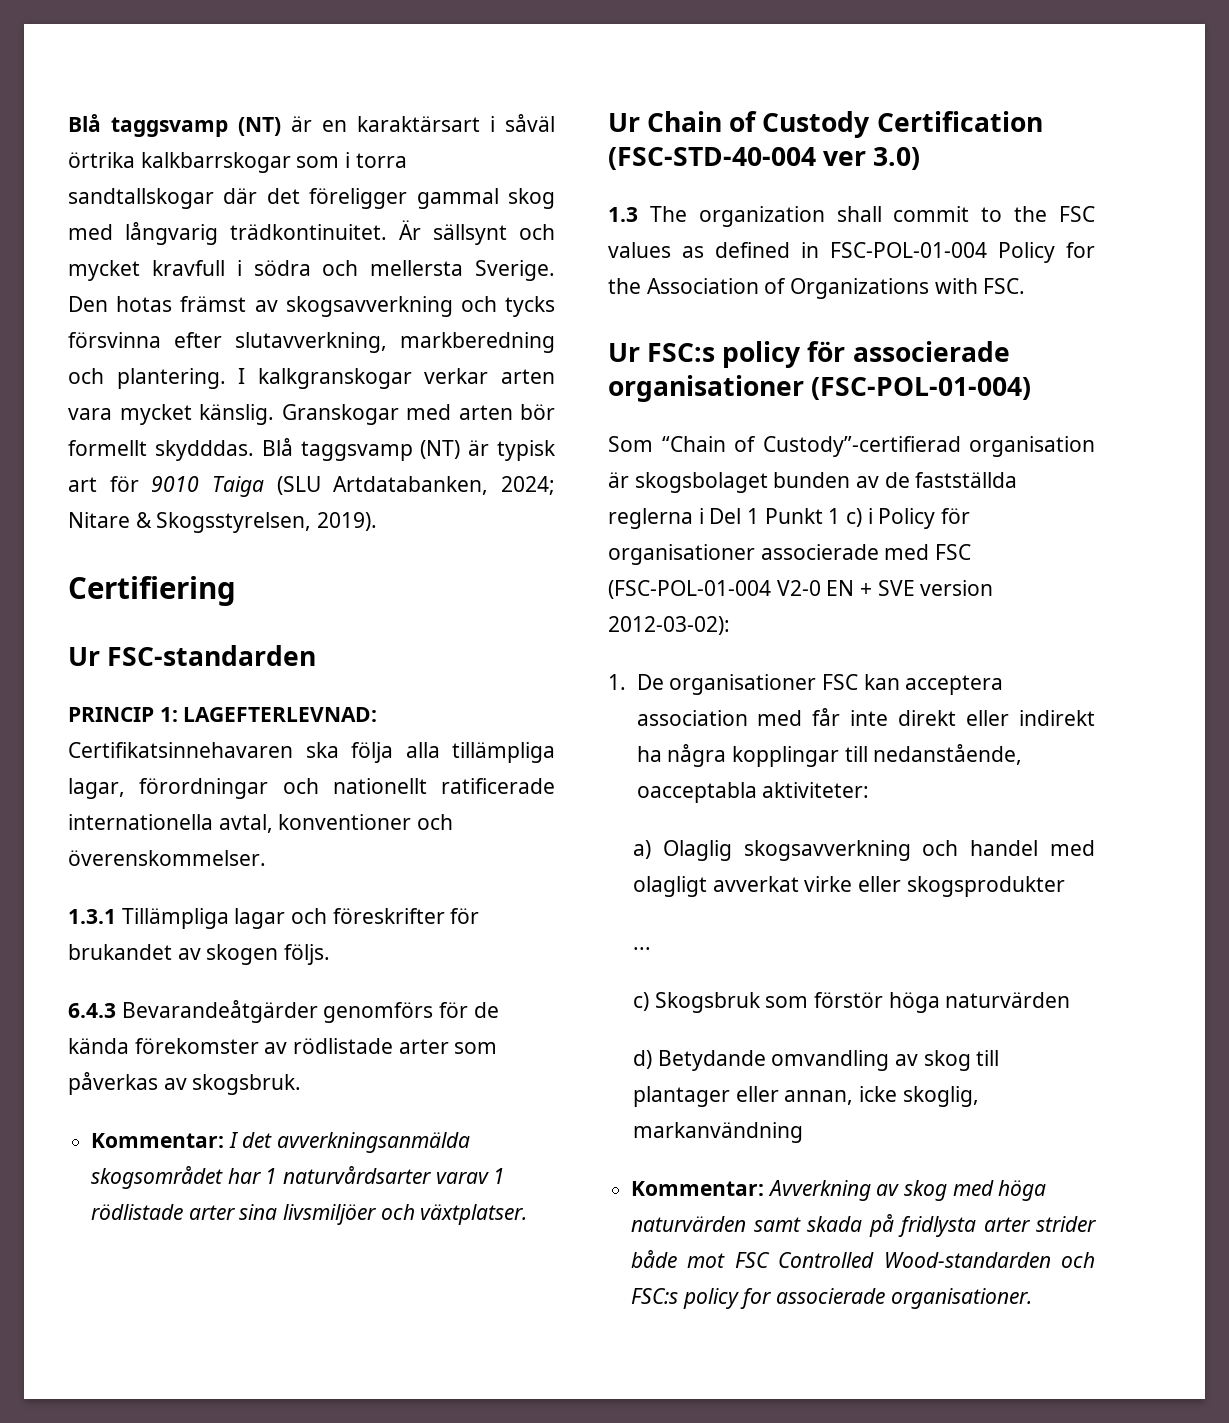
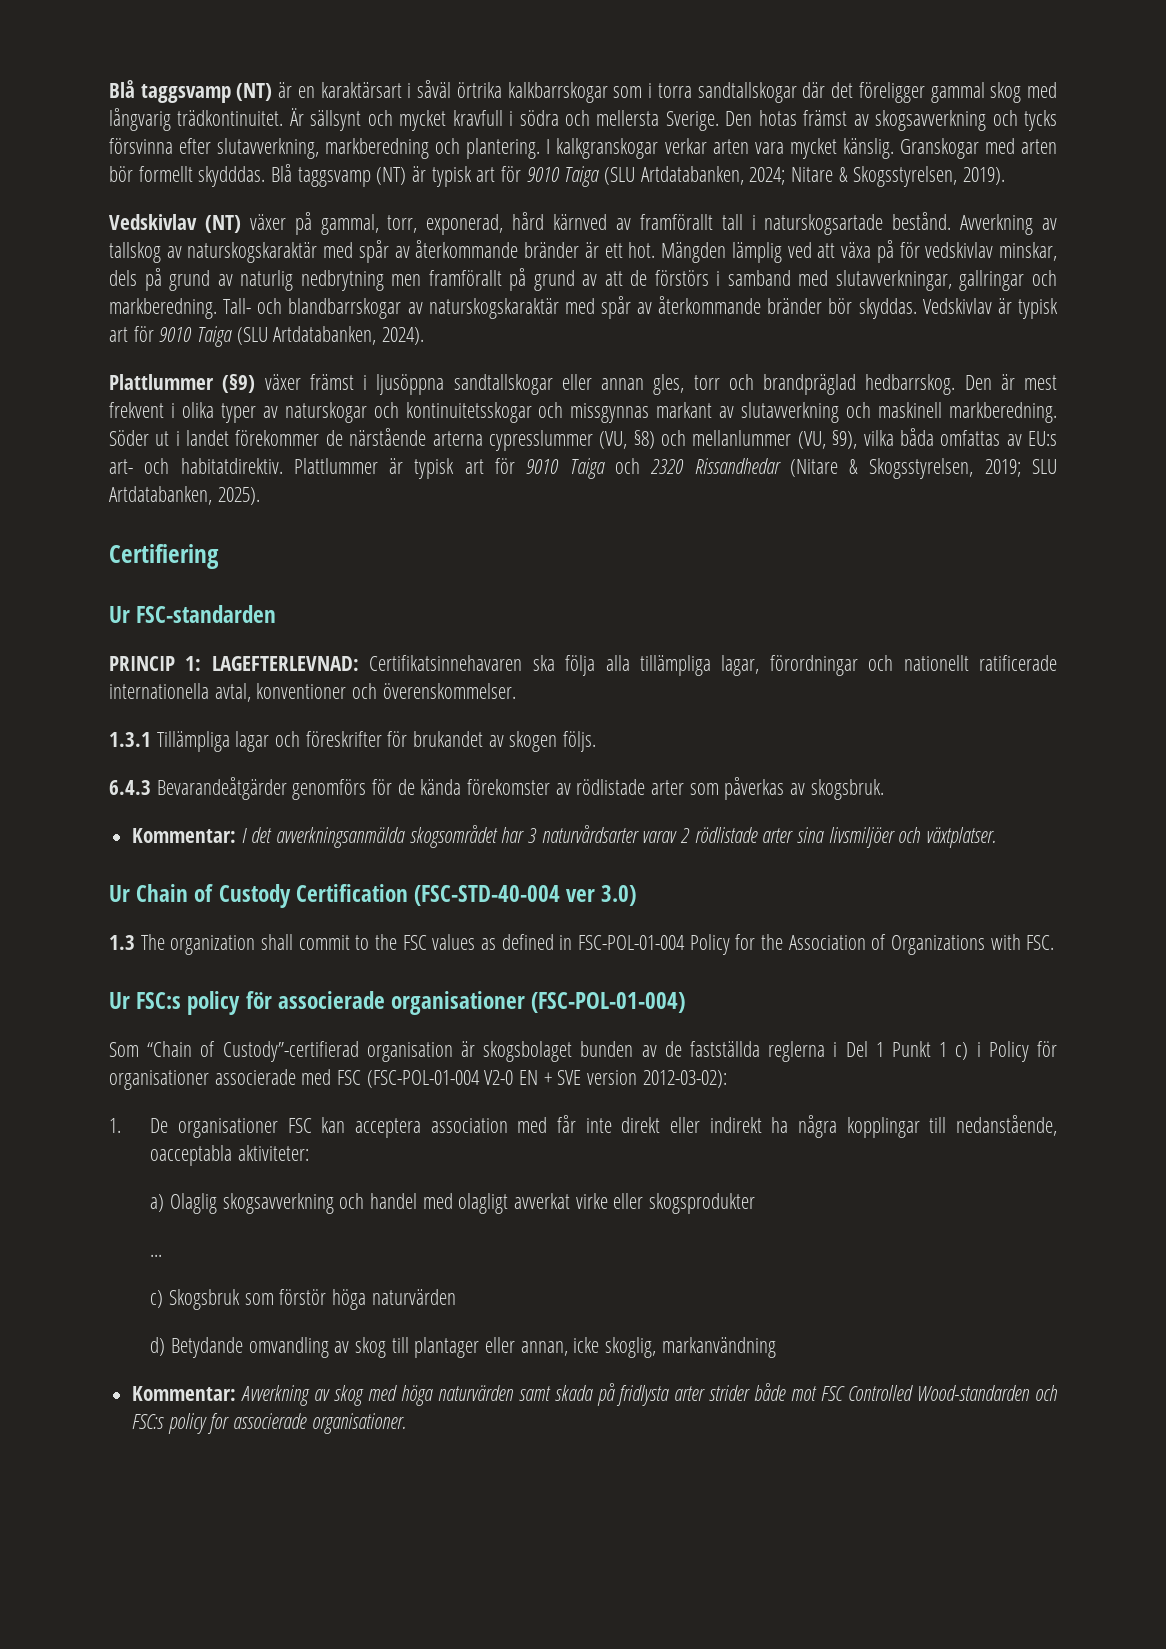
+ Vedskivlav (NT) växer på gammal, torr, exponerad, hård kärnved av framförallt tall i naturskogsartade bestånd. Avverkning av tallskog av naturskogskaraktär med spår av återkommande bränder är ett hot. Mängden lämplig ved att växa på för vedskivlav minskar, dels på grund av naturlig nedbrytning men framförallt på grund av att de förstörs i samband med slutavverkningar, gallringar och markberedning. Tall- och blandbarrskogar av naturskogskaraktär med spår av återkommande bränder bör skyddas. Vedskivlav är typisk art för 9010 Taiga (SLU Artdatabanken, 2024).
+ Plattlummer (§9) växer främst i ljusöppna sandtallskogar eller annan gles, torr och brandpräglad hedbarrskog. Den är mest frekvent i olika typer av naturskogar och kontinuitetsskogar och missgynnas markant av slutavverkning och maskinell markberedning. Söder ut i landet förekommer de närstående arterna cypresslummer (VU, §8) och mellanlummer (VU, §9), vilka båda omfattas av EU:s art- och habitatdirektiv. Plattlummer är typisk art för 9010 Taiga och 2320 Rissandhedar (Nitare & Skogsstyrelsen, 2019; SLU Artdatabanken, 2025).
- Kommentar: I det avverkningsanmälda skogsområdet har 1 naturvårdsarter varav 1 rödlistade arter sina livsmiljöer och växtplatser.
+ Kommentar: I det avverkningsanmälda skogsområdet har 3 naturvårdsarter varav 2 rödlistade arter sina livsmiljöer och växtplatser.

